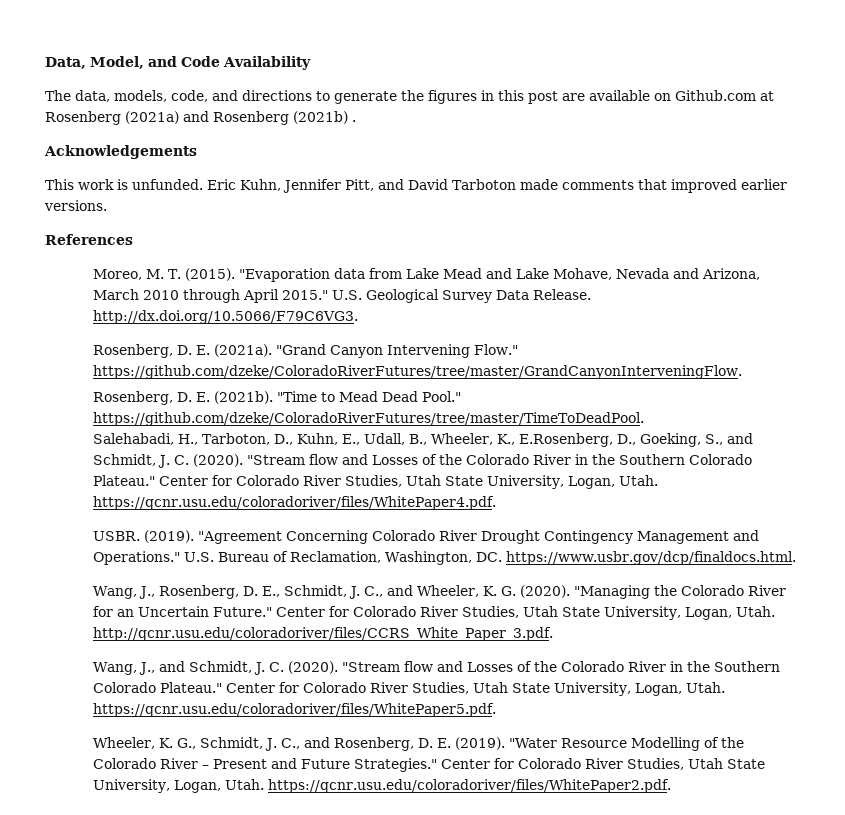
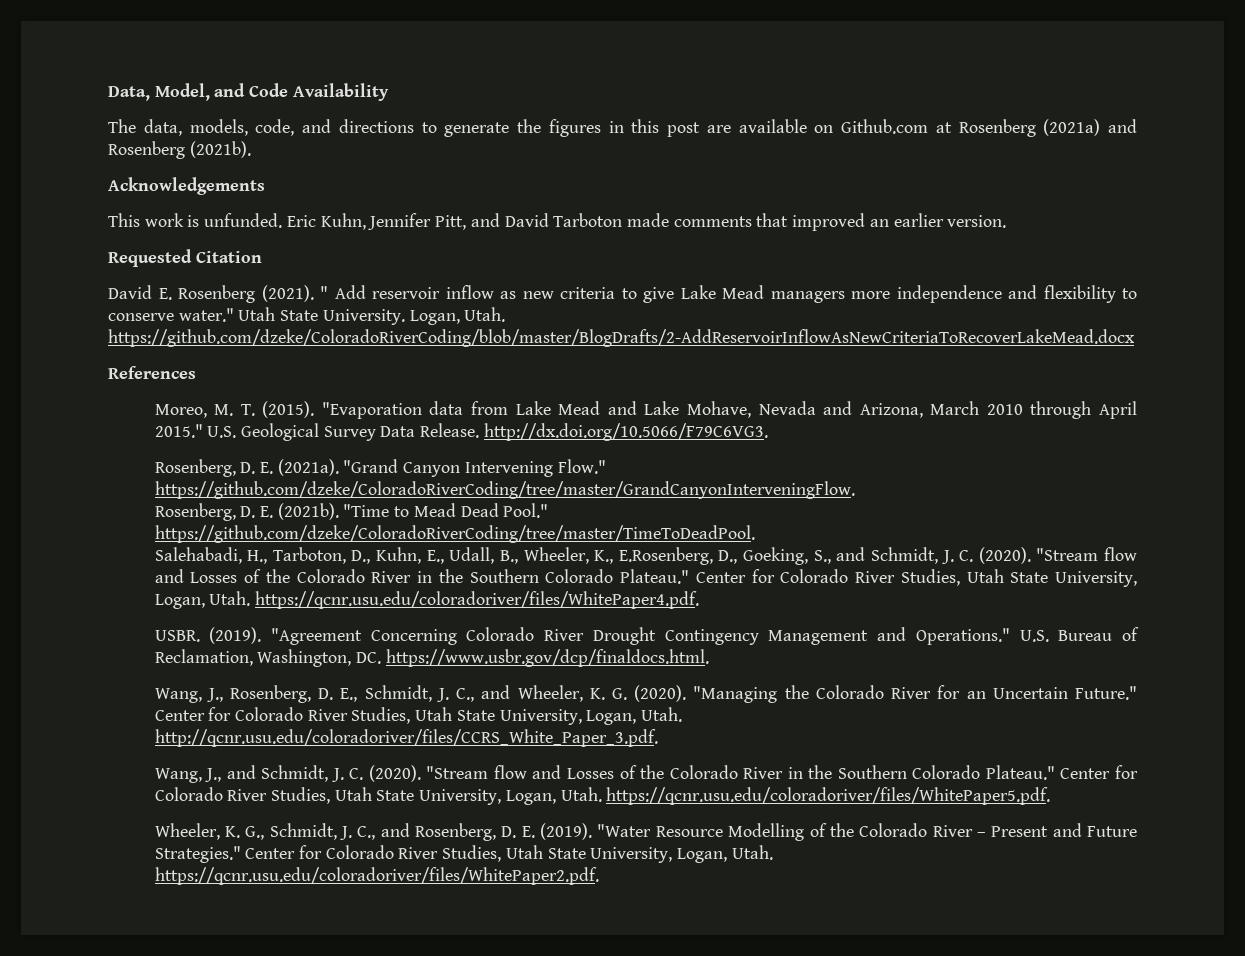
- The data, models, code, and directions to generate the figures in this post are available on Github.com at Rosenberg (2021a) and Rosenberg (2021b) .
+ The data, models, code, and directions to generate the figures in this post are available on Github.com at Rosenberg (2021a) and Rosenberg (2021b).
- Eric Kuhn, Jennifer Pitt, and David Tarboton made comments that improved earlier versions.
+ Eric Kuhn, Jennifer Pitt, and David Tarboton made comments that improved an earlier version.
+ Requested Citation
+ David E. Rosenberg (2021). " Add reservoir inflow as new criteria to give Lake Mead managers more independence and flexibility to conserve water." Utah State University. Logan, Utah. https://github.com/dzeke/ColoradoRiverCoding/blob/master/BlogDrafts/2-AddReservoirInflowAsNewCriteriaToRecoverLakeMead.docx
- "Grand Canyon Intervening Flow." https://github.com/dzeke/ColoradoRiverFutures/tree/master/GrandCanyonInterveningFlow.
+ "Grand Canyon Intervening Flow." https://github.com/dzeke/ColoradoRiverCoding/tree/master/GrandCanyonInterveningFlow.
- "Time to Mead Dead Pool." https://github.com/dzeke/ColoradoRiverFutures/tree/master/TimeToDeadPool.
+ "Time to Mead Dead Pool." https://github.com/dzeke/ColoradoRiverCoding/tree/master/TimeToDeadPool.

